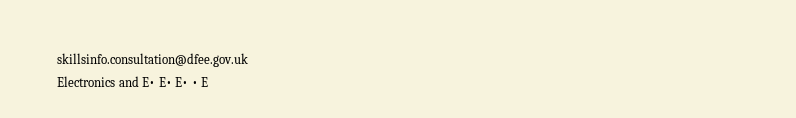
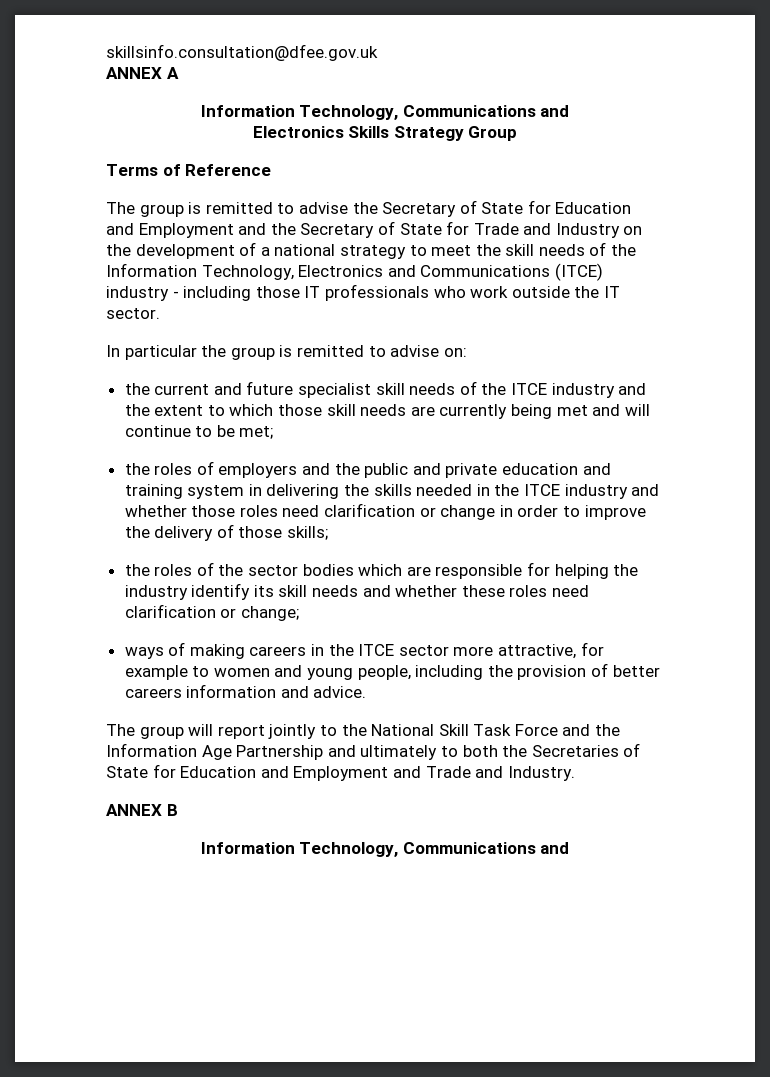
- Electronics and E• E• E• • E
+ ANNEX A
+ Information Technology, Communications and
+ Electronics Skills Strategy Group
+ Terms of Reference
+ The group is remitted to advise the Secretary of State for Education and Employment and the Secretary of State for Trade and Industry on the development of a national strategy to meet the skill needs of the Information Technology, Electronics and Communications (ITCE) industry - including those IT professionals who work outside the IT sector.
+ In particular the group is remitted to advise on:
+ the current and future specialist skill needs of the ITCE industry and the extent to which those skill needs are currently being met and will continue to be met;
+ the roles of employers and the public and private education and training system in delivering the skills needed in the ITCE industry and whether those roles need clarification or change in order to improve the delivery of those skills;
+ the roles of the sector bodies which are responsible for helping the industry identify its skill needs and whether these roles need clarification or change;
+ ways of making careers in the ITCE sector more attractive, for example to women and young people, including the provision of better careers information and advice.
+ The group will report jointly to the National Skill Task Force and the Information Age Partnership and ultimately to both the Secretaries of State for Education and Employment and Trade and Industry.
+ ANNEX B
+ Information Technology, Communications and

